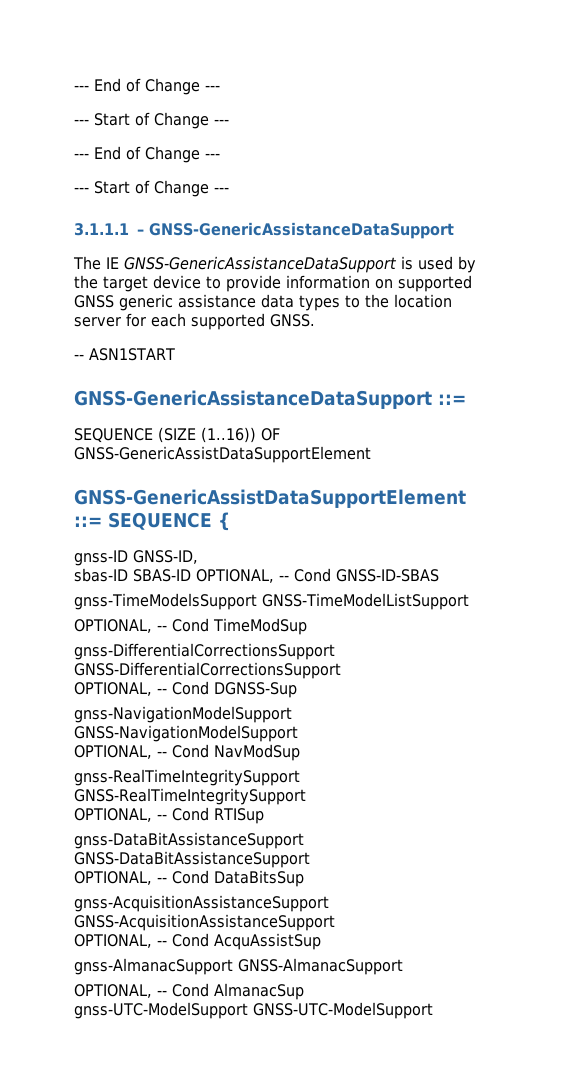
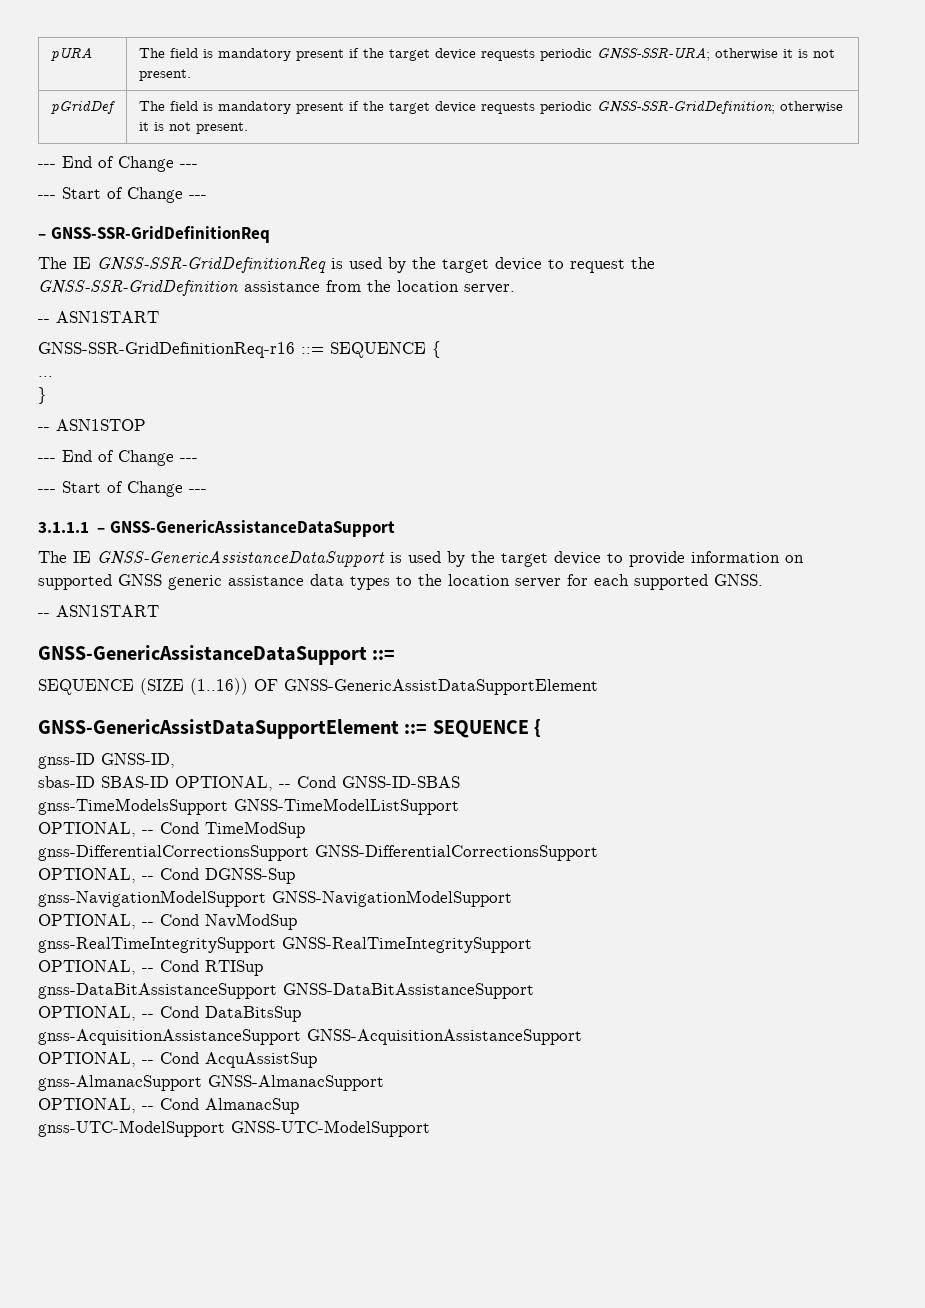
+ pURA | The field is mandatory present if the target device requests periodic GNSS-SSR-URA; otherwise it is not present.
+ pGridDef | The field is mandatory present if the target device requests periodic GNSS-SSR-GridDefinition; otherwise it is not present.
+ – GNSS-SSR-GridDefinitionReq
+ The IE GNSS-SSR-GridDefinitionReq is used by the target device to request the GNSS-SSR-GridDefinition assistance from the location server.
+ -- ASN1START
+ GNSS-SSR-GridDefinitionReq-r16 ::= SEQUENCE {
+ ...
+ }
+ -- ASN1STOP

